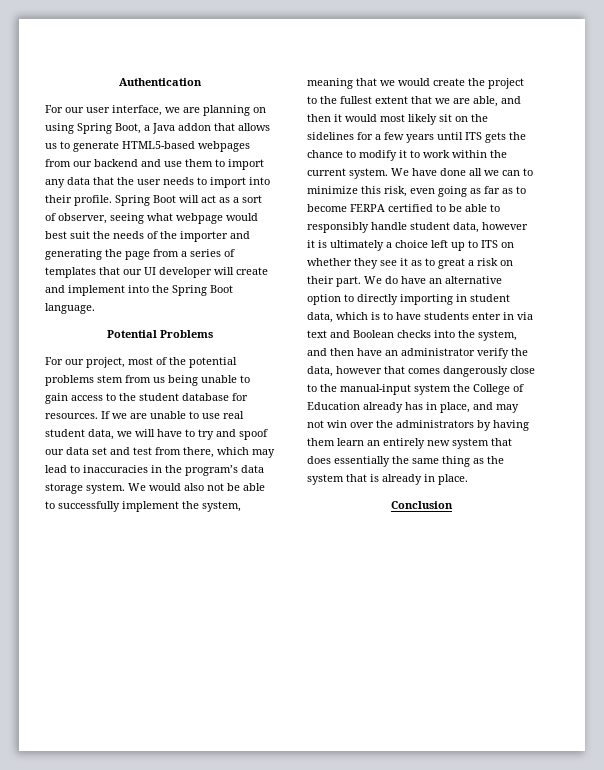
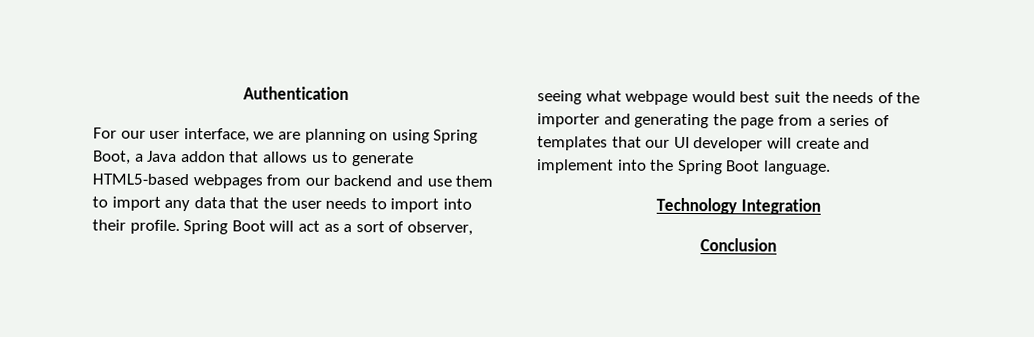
- Potential Problems
- For our project, most of the potential problems stem from us being unable to gain access to the student database for resources. If we are unable to use real student data, we will have to try and spoof our data set and test from there, which may lead to inaccuracies in the program’s data storage system. We would also not be able to successfully implement the system, meaning that we would create the project to the fullest extent that we are able, and then it would most likely sit on the sidelines for a few years until ITS gets the chance to modify it to work within the current system. We have done all we can to minimize this risk, even going as far as to become FERPA certified to be able to responsibly handle student data, however it is ultimately a choice left up to ITS on whether they see it as to great a risk on their part. We do have an alternative option to directly importing in student data, which is to have students enter in via text and Boolean checks into the system, and then have an administrator verify the data, however that comes dangerously close to the manual-input system the College of Education already has in place, and may not win over the administrators by having them learn an entirely new system that does essentially the same thing as the system that is already in place.
+ Technology Integration

